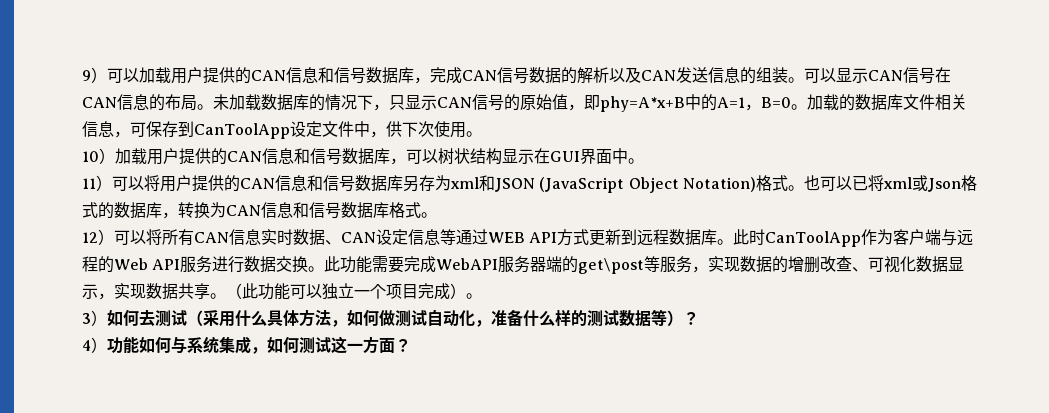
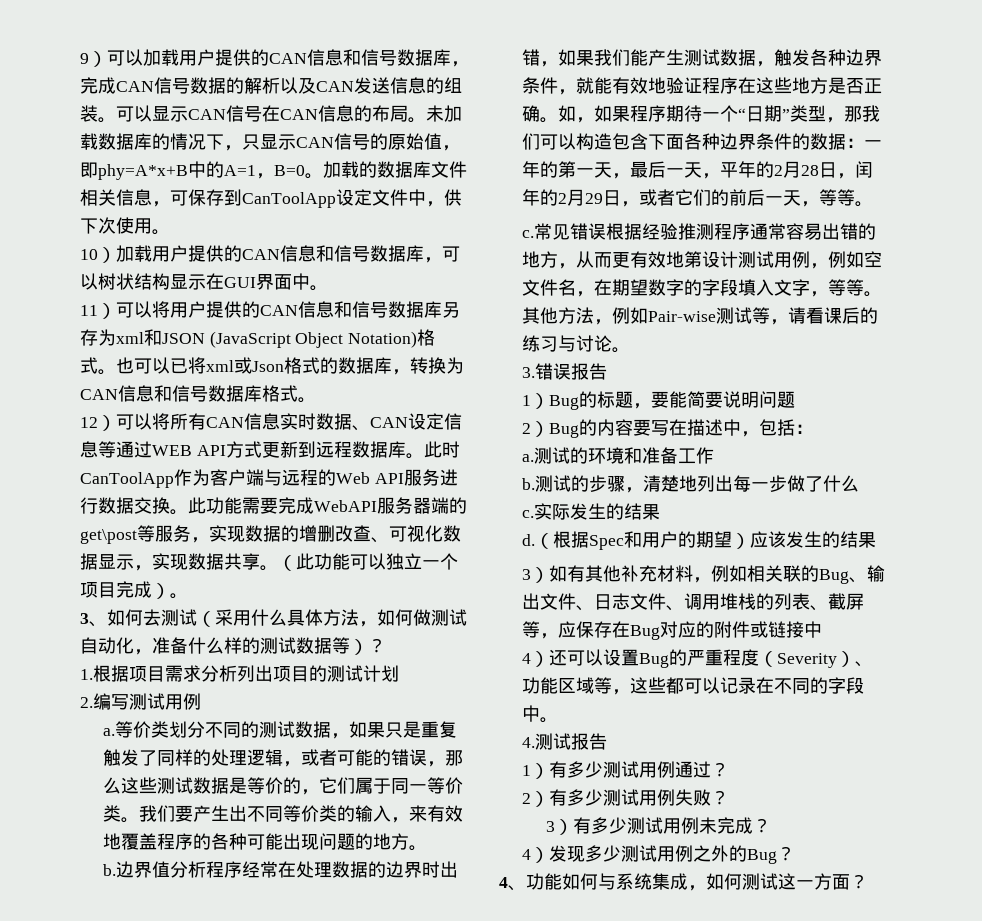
- 3）如何去测试（采用什么具体方法，如何做测试自动化，准备什么样的测试数据等）？
+ 3、如何去测试（采用什么具体方法，如何做测试自动化，准备什么样的测试数据等）？
- 4）功能如何与系统集成，如何测试这一方面？
+ 1.根据项目需求分析列出项目的测试计划
+ 2.编写测试用例
+ a.等价类划分不同的测试数据，如果只是重复触发了同样的处理逻辑，或者可能的错误，那么这些测试数据是等价的，它们属于同一等价类。我们要产生出不同等价类的输入，来有效地覆盖程序的各种可能出现问题的地方。
+ b.边界值分析程序经常在处理数据的边界时出错，如果我们能产生测试数据，触发各种边界条件，就能有效地验证程序在这些地方是否正确。如，如果程序期待一个“日期”类型，那我们可以构造包含下面各种边界条件的数据：一年的第一天，最后一天，平年的2月28日，闰年的2月29日，或者它们的前后一天，等等。
+ c.常见错误根据经验推测程序通常容易出错的地方，从而更有效地第设计测试用例，例如空文件名，在期望数字的字段填入文字，等等。其他方法，例如Pair-wise测试等，请看课后的练习与讨论。
+ 3.错误报告
+ 1）Bug的标题，要能简要说明问题
+ 2）Bug的内容要写在描述中，包括：
+ a.测试的环境和准备工作
+ b.测试的步骤，清楚地列出每一步做了什么
+ c.实际发生的结果
+ d.（根据Spec和用户的期望）应该发生的结果
+ 3）如有其他补充材料，例如相关联的Bug、输出文件、日志文件、调用堆栈的列表、截屏等，应保存在Bug对应的附件或链接中
+ 4）还可以设置Bug的严重程度（Severity）、功能区域等，这些都可以记录在不同的字段中。
+ 4.测试报告
+ 1）有多少测试用例通过？
+ 2）有多少测试用例失败？
+ 3）有多少测试用例未完成？
+ 4）发现多少测试用例之外的Bug？
+ 4、功能如何与系统集成，如何测试这一方面？

